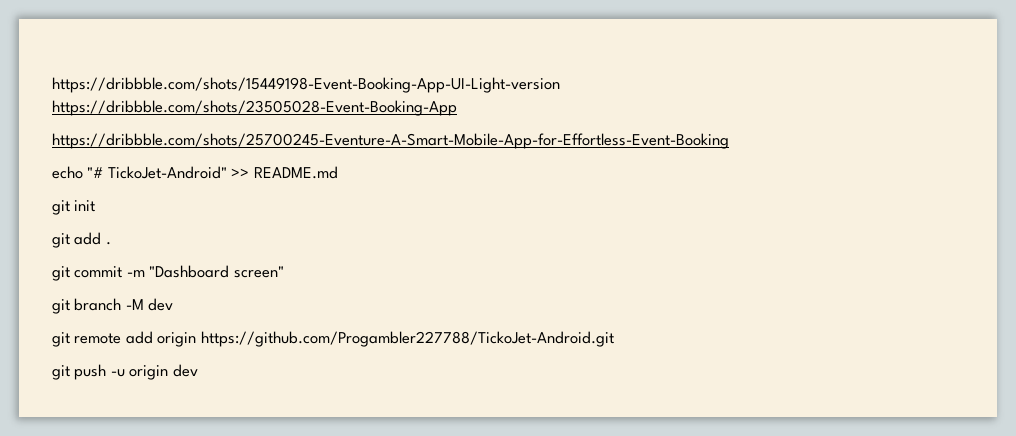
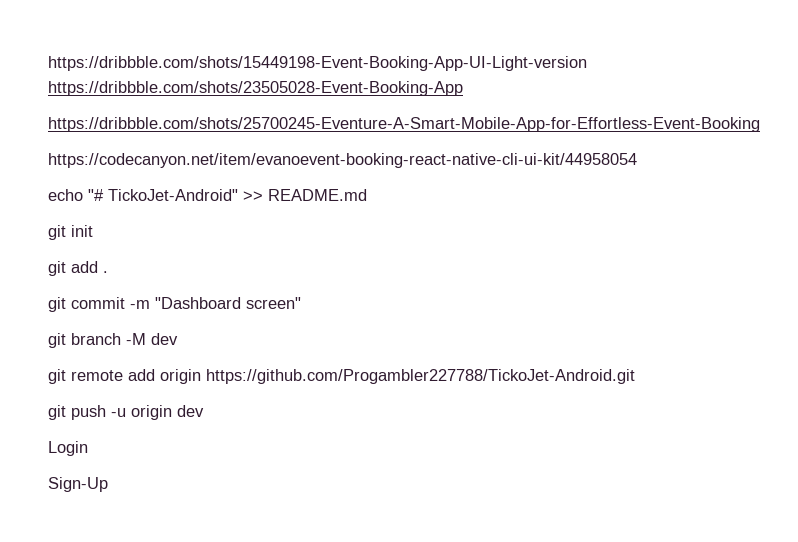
+ https://codecanyon.net/item/evanoevent-booking-react-native-cli-ui-kit/44958054
+ Login
+ Sign-Up

